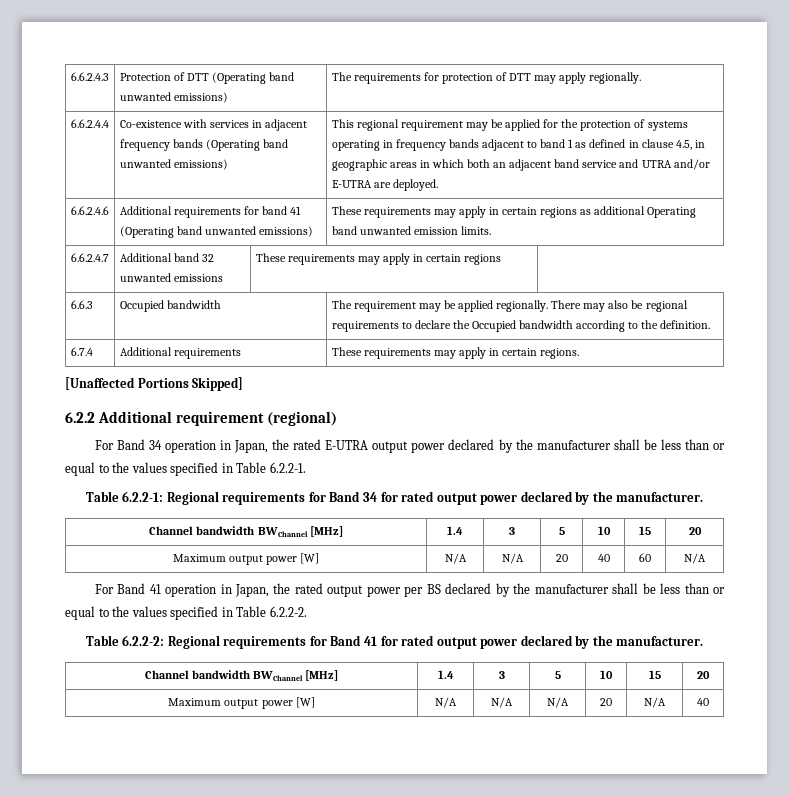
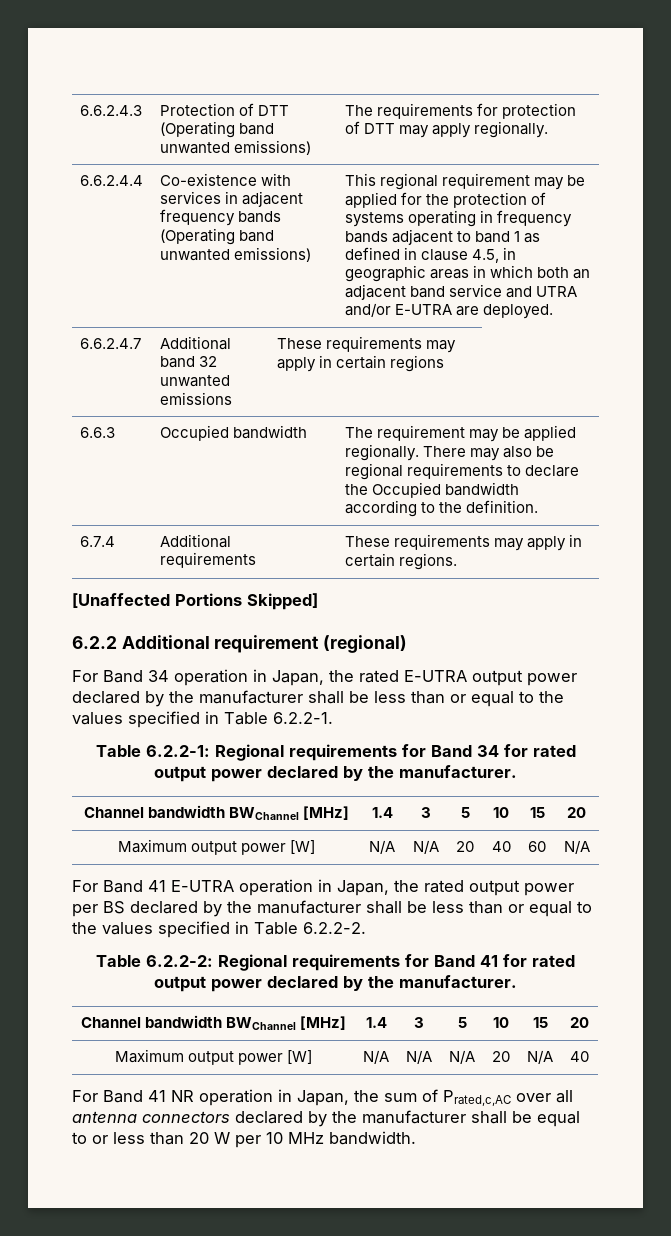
- 6.6.2.4.6 | Additional requirements for band 41 (Operating band unwanted emissions) | These requirements may apply in certain regions as additional Operating band unwanted emission limits.
- For Band 41 operation in Japan, the rated output power per BS declared by the manufacturer shall be less than or equal to the values specified in Table 6.2.2-2.
+ For Band 41 E-UTRA operation in Japan, the rated output power per BS declared by the manufacturer shall be less than or equal to the values specified in Table 6.2.2-2.
+ For Band 41 NR operation in Japan, the sum of Prated,c,AC over all antenna connectors declared by the manufacturer shall be equal to or less than 20 W per 10 MHz bandwidth.

